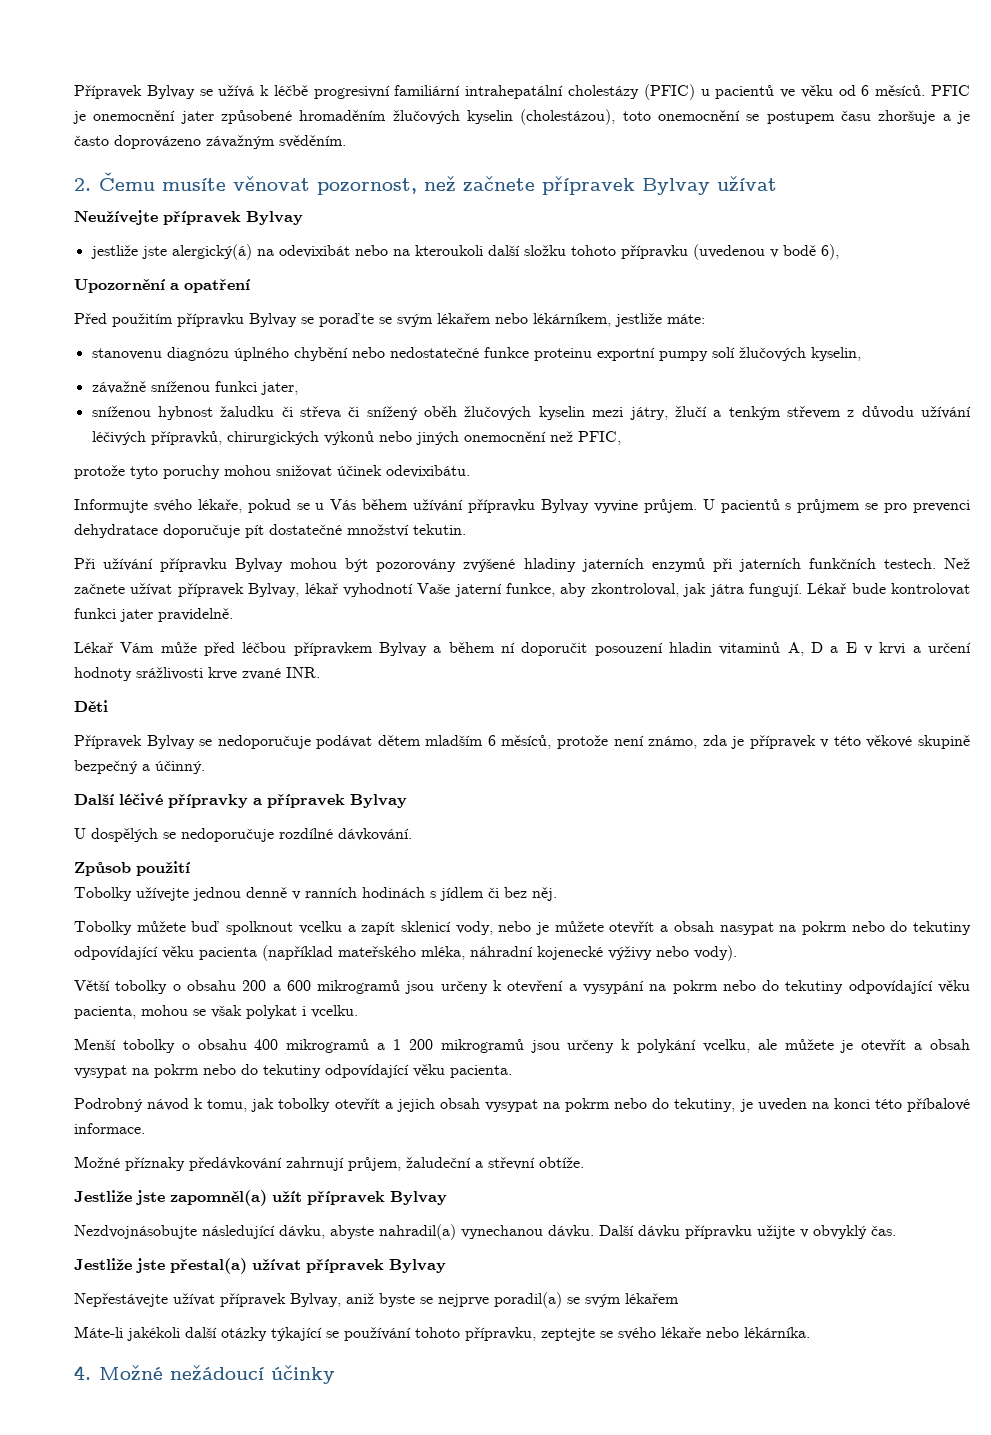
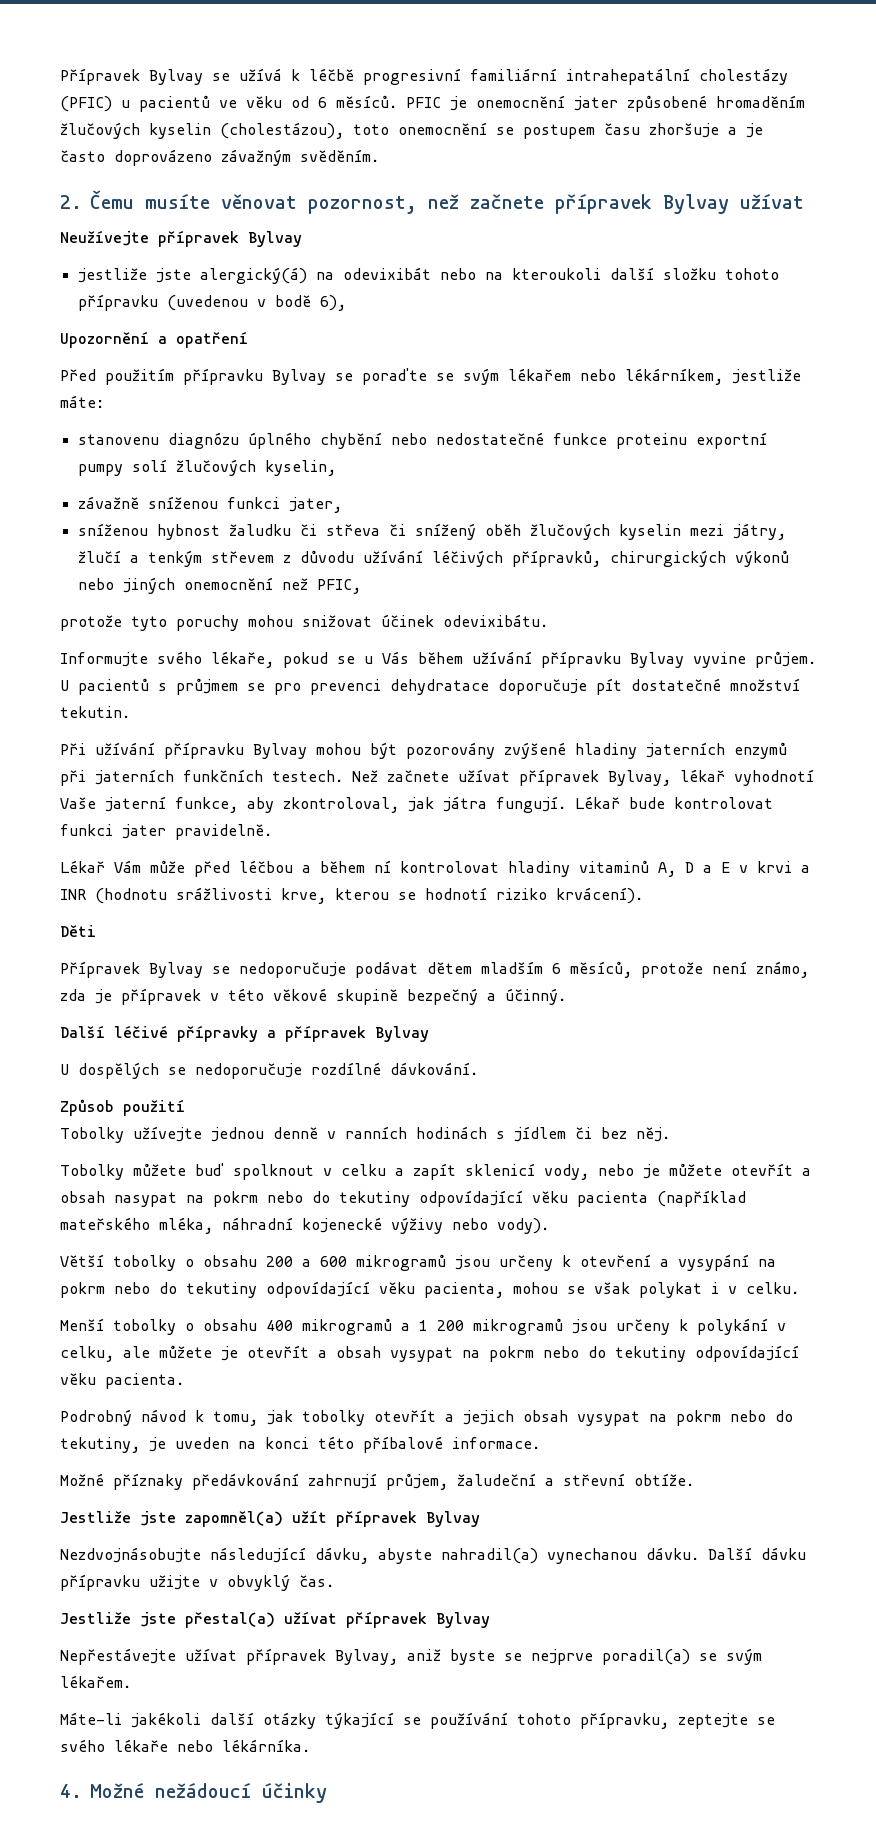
- Lékař Vám může před léčbou přípravkem Bylvay a během ní doporučit posouzení hladin vitaminů A, D a E v krvi a určení hodnoty srážlivosti krve zvané INR.
+ Lékař Vám může před léčbou a během ní kontrolovat hladiny vitaminů A, D a E v krvi a INR (hodnotu srážlivosti krve, kterou se hodnotí riziko krvácení).
- Tobolky můžete buď spolknout vcelku a zapít sklenicí vody, nebo je můžete otevřít a obsah nasypat na pokrm nebo do tekutiny odpovídající věku pacienta (například mateřského mléka, náhradní kojenecké výživy nebo vody).
+ Tobolky můžete buď spolknout v celku a zapít sklenicí vody, nebo je můžete otevřít a obsah nasypat na pokrm nebo do tekutiny odpovídající věku pacienta (například mateřského mléka, náhradní kojenecké výživy nebo vody).
- Větší tobolky o obsahu 200 a 600 mikrogramů jsou určeny k otevření a vysypání na pokrm nebo do tekutiny odpovídající věku pacienta, mohou se však polykat i vcelku.
+ Větší tobolky o obsahu 200 a 600 mikrogramů jsou určeny k otevření a vysypání na pokrm nebo do tekutiny odpovídající věku pacienta, mohou se však polykat i v celku.
- Menší tobolky o obsahu 400 mikrogramů a 1 200 mikrogramů jsou určeny k polykání vcelku, ale můžete je otevřít a obsah vysypat na pokrm nebo do tekutiny odpovídající věku pacienta.
+ Menší tobolky o obsahu 400 mikrogramů a 1 200 mikrogramů jsou určeny k polykání v celku, ale můžete je otevřít a obsah vysypat na pokrm nebo do tekutiny odpovídající věku pacienta.
- Nepřestávejte užívat přípravek Bylvay, aniž byste se nejprve poradil(a) se svým lékařem
+ Nepřestávejte užívat přípravek Bylvay, aniž byste se nejprve poradil(a) se svým lékařem.

